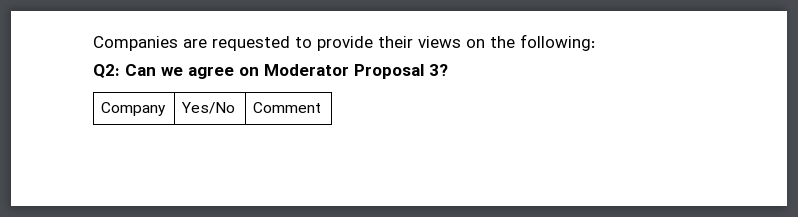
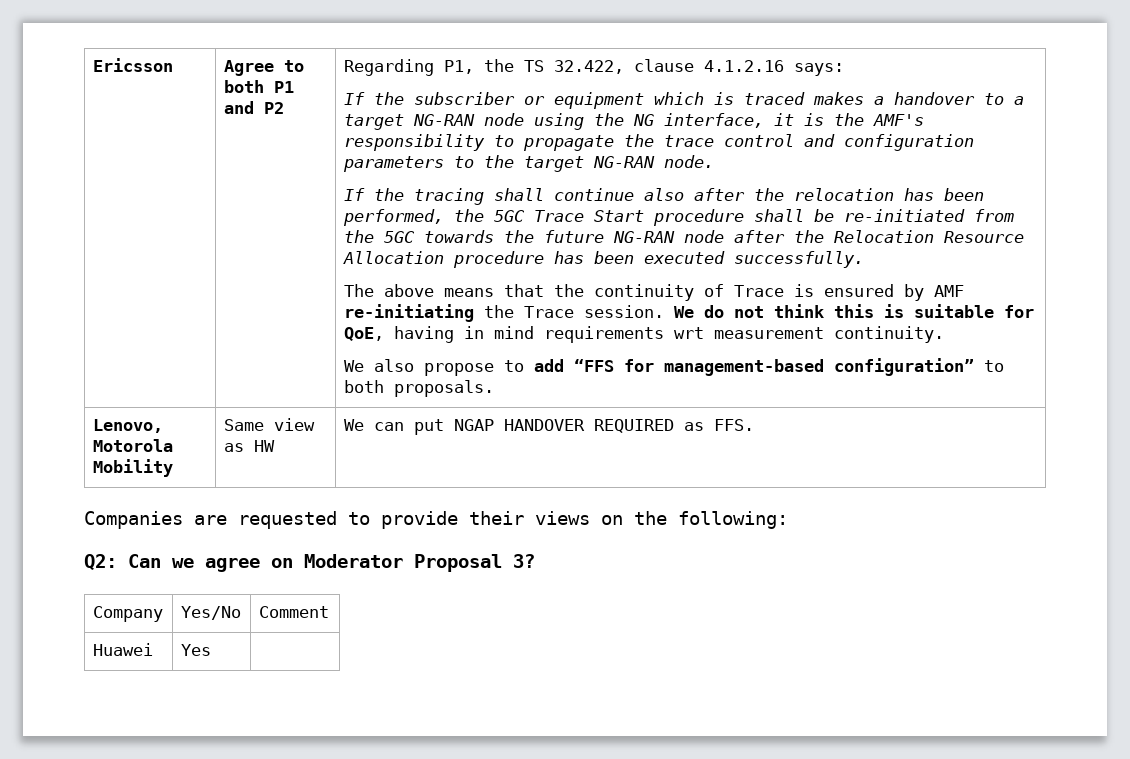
+ Ericsson | Agree to both P1 and P2 | Regarding P1, the TS 32.422, clause 4.1.2.16 says:
+ If the subscriber or equipment which is traced makes a handover to a target NG-RAN node using the NG interface, it is the AMF's responsibility to propagate the trace control and configuration parameters to the target NG-RAN node.
+ If the tracing shall continue also after the relocation has been performed, the 5GC Trace Start procedure shall be re-initiated from the 5GC towards the future NG-RAN node after the Relocation Resource Allocation procedure has been executed successfully.
+ The above means that the continuity of Trace is ensured by AMF re-initiating the Trace session. We do not think this is suitable for QoE, having in mind requirements wrt measurement continuity.
+ We also propose to add “FFS for management-based configuration” to both proposals.
+ Lenovo, Motorola Mobility | Same view as HW | We can put NGAP HANDOVER REQUIRED as FFS.
+ Huawei | Yes |

